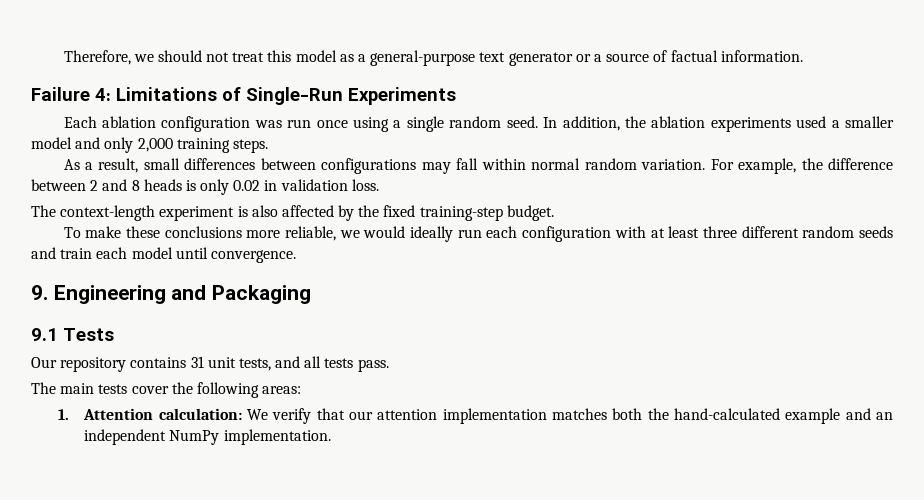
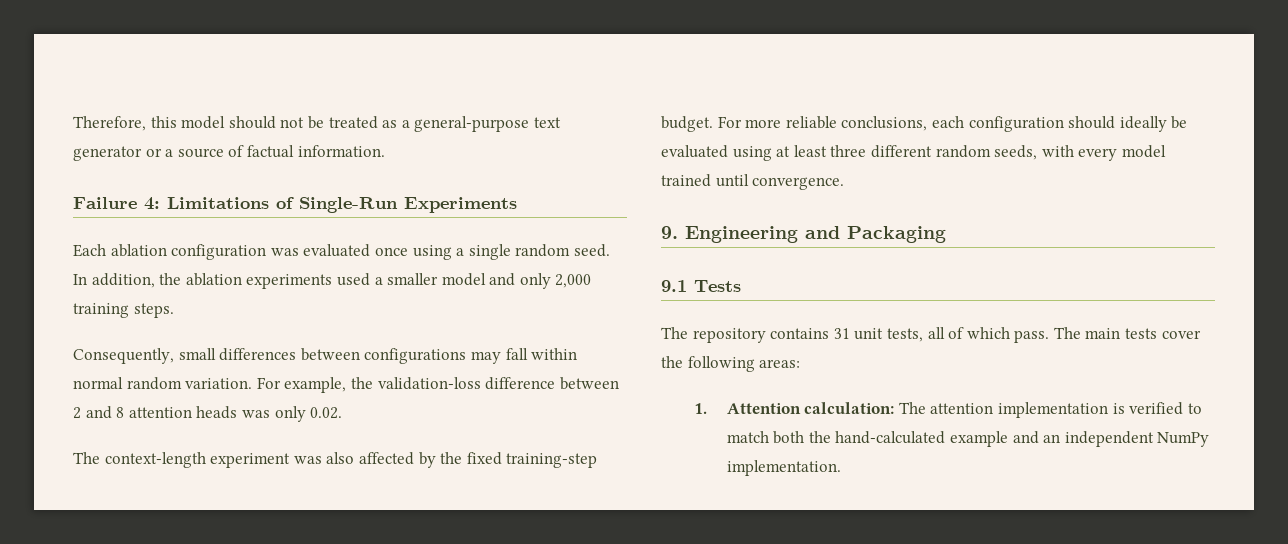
- Therefore, we should not treat this model as a general-purpose text generator or a source of factual information.
+ Therefore, this model should not be treated as a general-purpose text generator or a source of factual information.
- Each ablation configuration was run once using a single random seed.
+ Each ablation configuration was evaluated once using a single random seed.
- As a result, small differences between configurations may fall within normal random variation.
+ Consequently, small differences between configurations may fall within normal random variation.
- For example, the difference between 2 and 8 heads is only 0.02 in validation loss.
+ For example, the validation-loss difference between 2 and 8 attention heads was only 0.02.
- The context-length experiment is also affected by the fixed training-step budget.
- To make these conclusions more reliable, we would ideally run each configuration with at least three different random seeds and train each model until convergence.
+ The context-length experiment was also affected by the fixed training-step budget. For more reliable conclusions, each configuration should ideally be evaluated using at least three different random seeds, with every model trained until convergence.
- Our repository contains 31 unit tests, and all tests pass.
- The main tests cover the following areas:
+ The repository contains 31 unit tests, all of which pass. The main tests cover the following areas:
- 1. Attention calculation: We verify that our attention implementation matches both the hand-calculated example and an independent NumPy implementation.
+ 1. Attention calculation: The attention implementation is verified to match both the hand-calculated example and an independent NumPy implementation.

